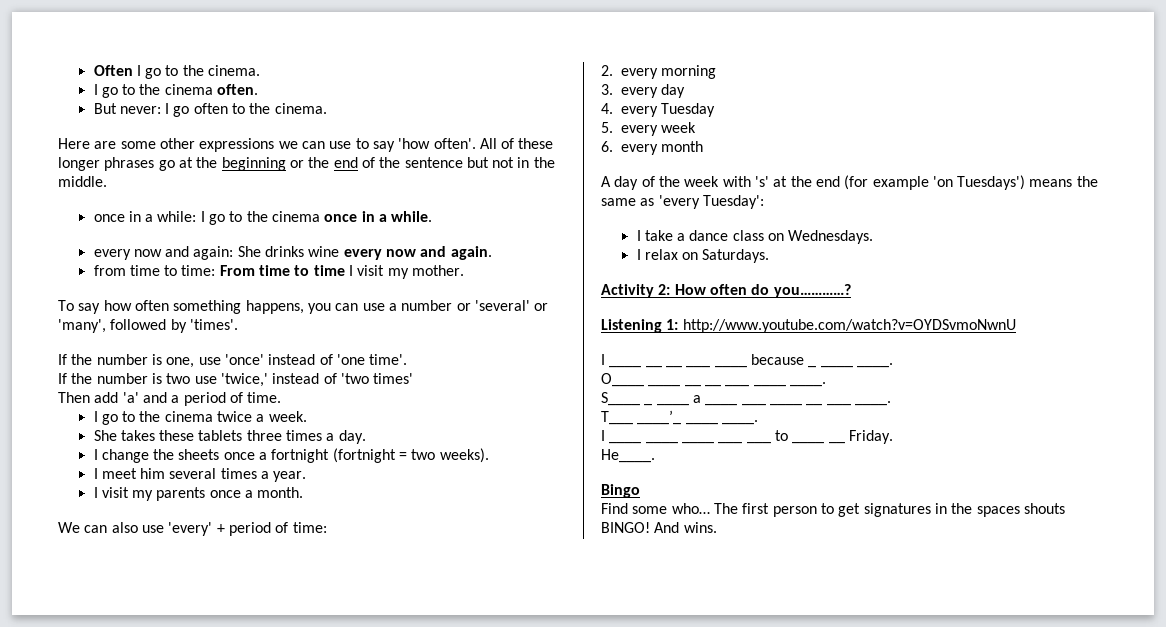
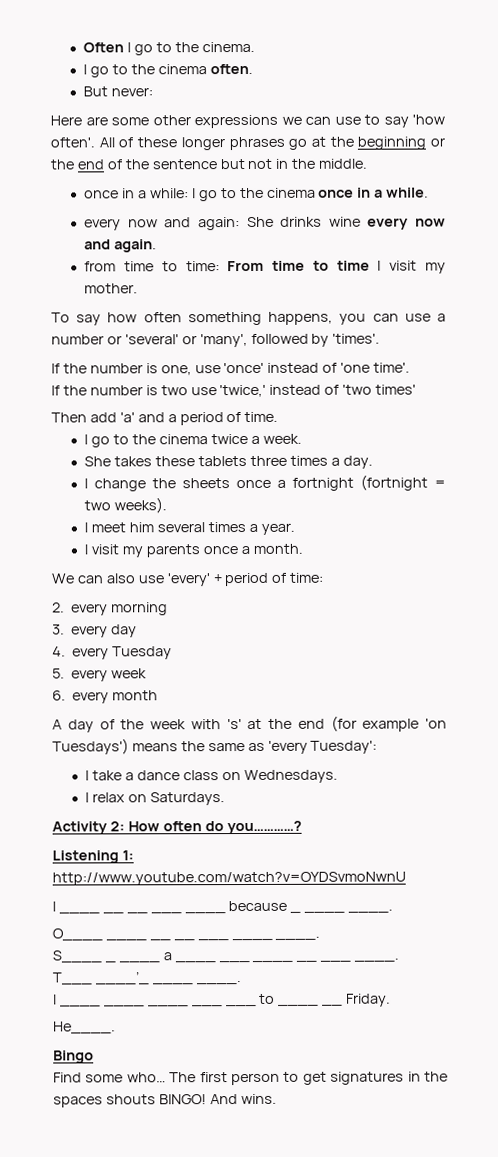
- But never: I go often to the cinema.
+ But never:

